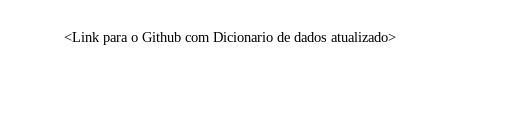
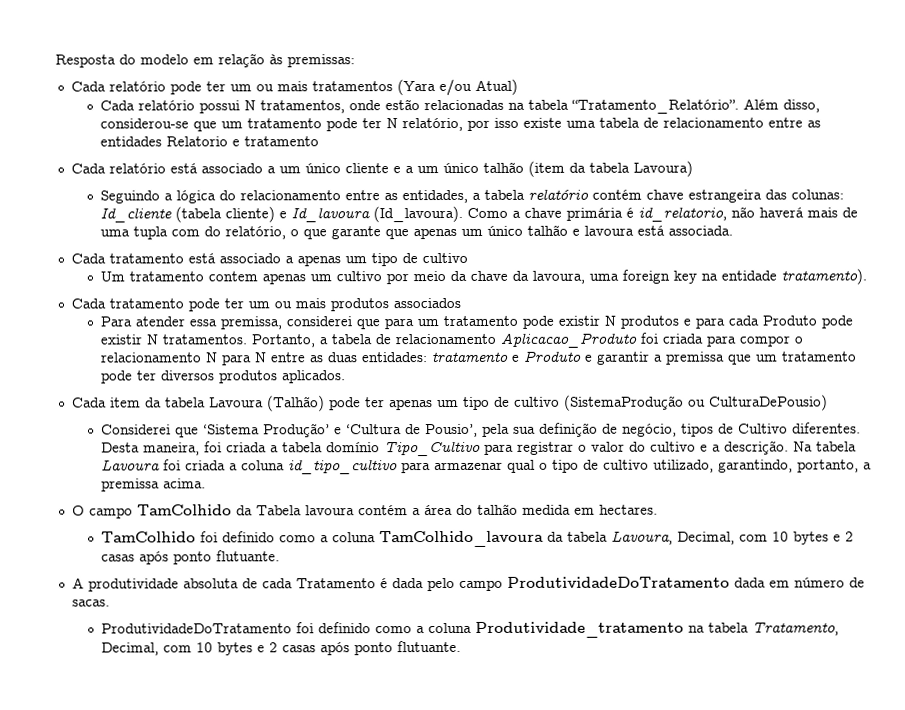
- <Link para o Github com Dicionario de dados atualizado>
+ Resposta do modelo em relação às premissas:
+ Cada relatório pode ter um ou mais tratamentos (Yara e/ou Atual)
+ Cada relatório possui N tratamentos, onde estão relacionadas na tabela “Tratamento_Relatório”. Além disso, considerou-se que um tratamento pode ter N relatório, por isso existe uma tabela de relacionamento entre as entidades Relatorio e tratamento
+ Cada relatório está associado a um único cliente e a um único talhão (item da tabela Lavoura)
+ Seguindo a lógica do relacionamento entre as entidades, a tabela relatório contém chave estrangeira das colunas: Id_cliente (tabela cliente) e Id_lavoura (Id_lavoura). Como a chave primária é id_relatorio, não haverá mais de uma tupla com do relatório, o que garante que apenas um único talhão e lavoura está associada.
+ Cada tratamento está associado a apenas um tipo de cultivo
+ Um tratamento contem apenas um cultivo por meio da chave da lavoura, uma foreign key na entidade tratamento).
+ Cada tratamento pode ter um ou mais produtos associados
+ Para atender essa premissa, considerei que para um tratamento pode existir N produtos e para cada Produto pode existir N tratamentos. Portanto, a tabela de relacionamento Aplicacao_Produto foi criada para compor o relacionamento N para N entre as duas entidades: tratamento e Produto e garantir a premissa que um tratamento pode ter diversos produtos aplicados.
+ Cada item da tabela Lavoura (Talhão) pode ter apenas um tipo de cultivo (SistemaProdução ou CulturaDePousio)
+ Considerei que ‘Sistema Produção’ e ‘Cultura de Pousio’, pela sua definição de negócio, tipos de Cultivo diferentes. Desta maneira, foi criada a tabela domínio Tipo_Cultivo para registrar o valor do cultivo e a descrição. Na tabela Lavoura foi criada a coluna id_tipo_cultivo para armazenar qual o tipo de cultivo utilizado, garantindo, portanto, a premissa acima.
+ O campo TamColhido da Tabela lavoura contém a área do talhão medida em hectares.
+ TamColhido foi definido como a coluna TamColhido_lavoura da tabela Lavoura, Decimal, com 10 bytes e 2 casas após ponto flutuante.
+ A produtividade absoluta de cada Tratamento é dada pelo campo ProdutividadeDoTratamento dada em número de sacas.
+ ProdutividadeDoTratamento foi definido como a coluna Produtividade_tratamento na tabela Tratamento, Decimal, com 10 bytes e 2 casas após ponto flutuante.

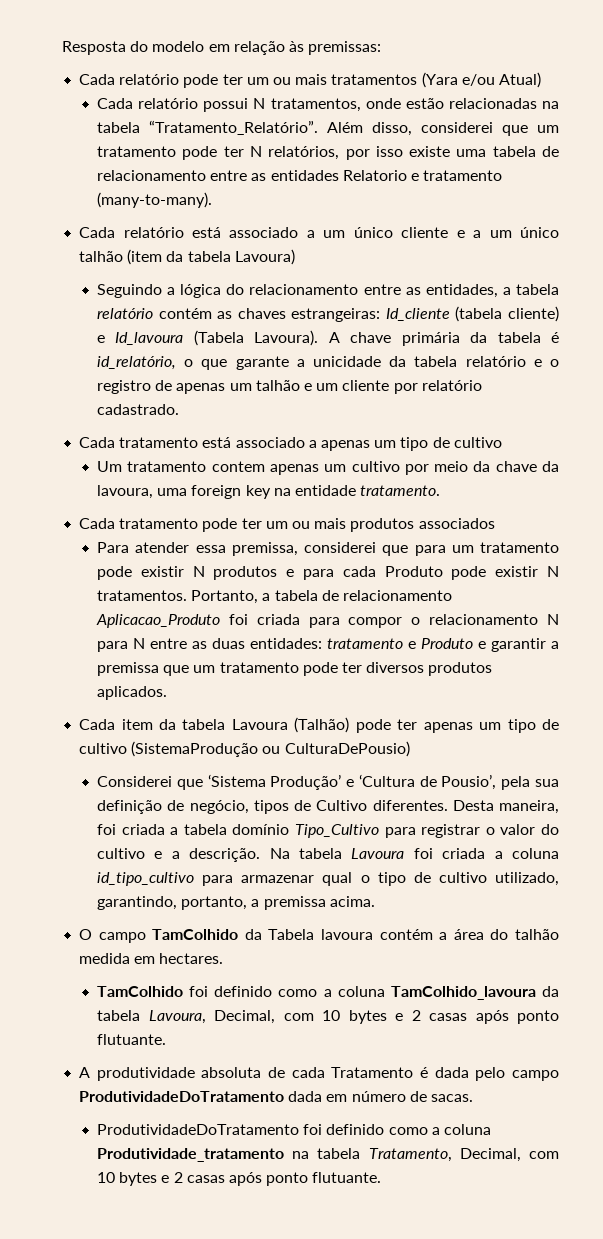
- Além disso, considerou-se que um tratamento pode ter N relatório, por isso existe uma tabela de relacionamento entre as entidades Relatorio e tratamento
+ Além disso, considerei que um tratamento pode ter N relatórios, por isso existe uma tabela de relacionamento entre as entidades Relatorio e tratamento (many-to-many).
- Seguindo a lógica do relacionamento entre as entidades, a tabela relatório contém chave estrangeira das colunas: Id_cliente (tabela cliente) e Id_lavoura (Id_lavoura). Como a chave primária é id_relatorio, não haverá mais de uma tupla com do relatório, o que garante que apenas um único talhão e lavoura está associada.
+ Seguindo a lógica do relacionamento entre as entidades, a tabela relatório contém as chaves estrangeiras: Id_cliente (tabela cliente) e Id_lavoura (Tabela Lavoura). A chave primária da tabela é id_relatório, o que garante a unicidade da tabela relatório e o registro de apenas um talhão e um cliente por relatório cadastrado.
- Um tratamento contem apenas um cultivo por meio da chave da lavoura, uma foreign key na entidade tratamento).
+ Um tratamento contem apenas um cultivo por meio da chave da lavoura, uma foreign key na entidade tratamento.

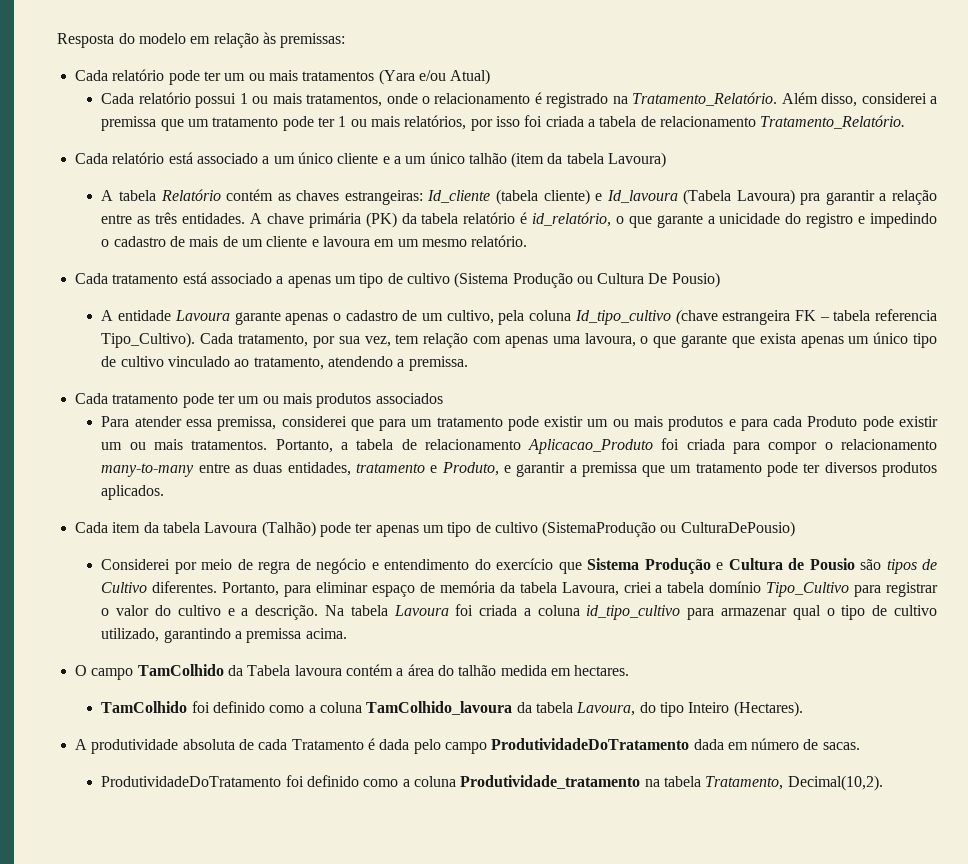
- Cada relatório possui N tratamentos, onde estão relacionadas na tabela “Tratamento_Relatório”.
+ Cada relatório possui 1 ou mais tratamentos, onde o relacionamento é registrado na Tratamento_Relatório.
- Além disso, considerei que um tratamento pode ter N relatórios, por isso existe uma tabela de relacionamento entre as entidades Relatorio e tratamento (many-to-many).
+ Além disso, considerei a premissa que um tratamento pode ter 1 ou mais relatórios, por isso foi criada a tabela de relacionamento Tratamento_Relatório.
- Seguindo a lógica do relacionamento entre as entidades, a tabela relatório contém as chaves estrangeiras: Id_cliente (tabela cliente) e Id_lavoura (Tabela Lavoura).
+ A tabela Relatório contém as chaves estrangeiras: Id_cliente (tabela cliente) e Id_lavoura (Tabela Lavoura) pra garantir a relação entre as três entidades.
- A chave primária da tabela é id_relatório, o que garante a unicidade da tabela relatório e o registro de apenas um talhão e um cliente por relatório cadastrado.
+ A chave primária (PK) da tabela relatório é id_relatório, o que garante a unicidade do registro e impedindo o cadastro de mais de um cliente e lavoura em um mesmo relatório.
- Cada tratamento está associado a apenas um tipo de cultivo
- Um tratamento contem apenas um cultivo por meio da chave da lavoura, uma foreign key na entidade tratamento.
+ Cada tratamento está associado a apenas um tipo de cultivo (Sistema Produção ou Cultura De Pousio)
+ A entidade Lavoura garante apenas o cadastro de um cultivo, pela coluna Id_tipo_cultivo (chave estrangeira FK – tabela referencia Tipo_Cultivo). Cada tratamento, por sua vez, tem relação com apenas uma lavoura, o que garante que exista apenas um único tipo de cultivo vinculado ao tratamento, atendendo a premissa.
- Para atender essa premissa, considerei que para um tratamento pode existir N produtos e para cada Produto pode existir N tratamentos.
+ Para atender essa premissa, considerei que para um tratamento pode existir um ou mais produtos e para cada Produto pode existir um ou mais tratamentos.
- Portanto, a tabela de relacionamento Aplicacao_Produto foi criada para compor o relacionamento N para N entre as duas entidades: tratamento e Produto e garantir a premissa que um tratamento pode ter diversos produtos aplicados.
+ Portanto, a tabela de relacionamento Aplicacao_Produto foi criada para compor o relacionamento many-to-many entre as duas entidades, tratamento e Produto, e garantir a premissa que um tratamento pode ter diversos produtos aplicados.
- Considerei que ‘Sistema Produção’ e ‘Cultura de Pousio’, pela sua definição de negócio, tipos de Cultivo diferentes. Desta maneira, foi criada a tabela domínio Tipo_Cultivo para registrar o valor do cultivo e a descrição.
+ Considerei por meio de regra de negócio e entendimento do exercício que Sistema Produção e Cultura de Pousio são tipos de Cultivo diferentes. Portanto, para eliminar espaço de memória da tabela Lavoura, criei a tabela domínio Tipo_Cultivo para registrar o valor do cultivo e a descrição.
- Na tabela Lavoura foi criada a coluna id_tipo_cultivo para armazenar qual o tipo de cultivo utilizado, garantindo, portanto, a premissa acima.
+ Na tabela Lavoura foi criada a coluna id_tipo_cultivo para armazenar qual o tipo de cultivo utilizado, garantindo a premissa acima.
- TamColhido foi definido como a coluna TamColhido_lavoura da tabela Lavoura, Decimal, com 10 bytes e 2 casas após ponto flutuante.
+ TamColhido foi definido como a coluna TamColhido_lavoura da tabela Lavoura, do tipo Inteiro (Hectares).
- ProdutividadeDoTratamento foi definido como a coluna Produtividade_tratamento na tabela Tratamento, Decimal, com 10 bytes e 2 casas após ponto flutuante.
+ ProdutividadeDoTratamento foi definido como a coluna Produtividade_tratamento na tabela Tratamento, Decimal(10,2).

